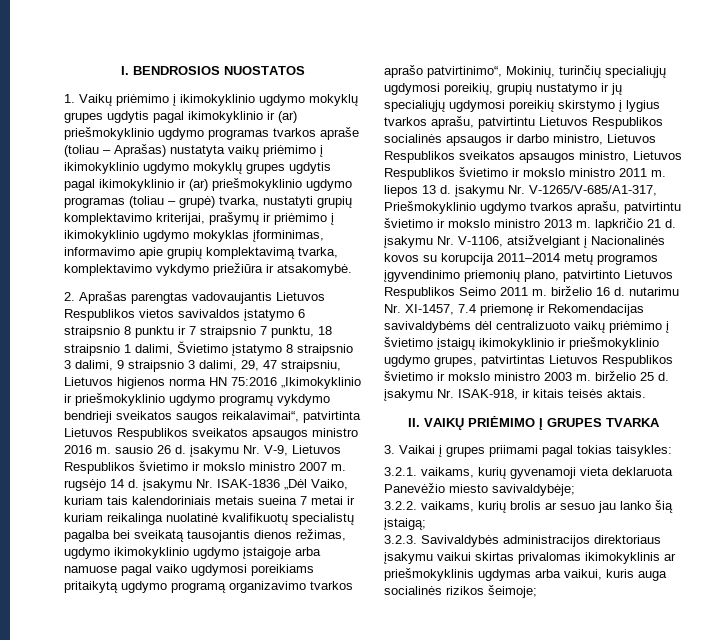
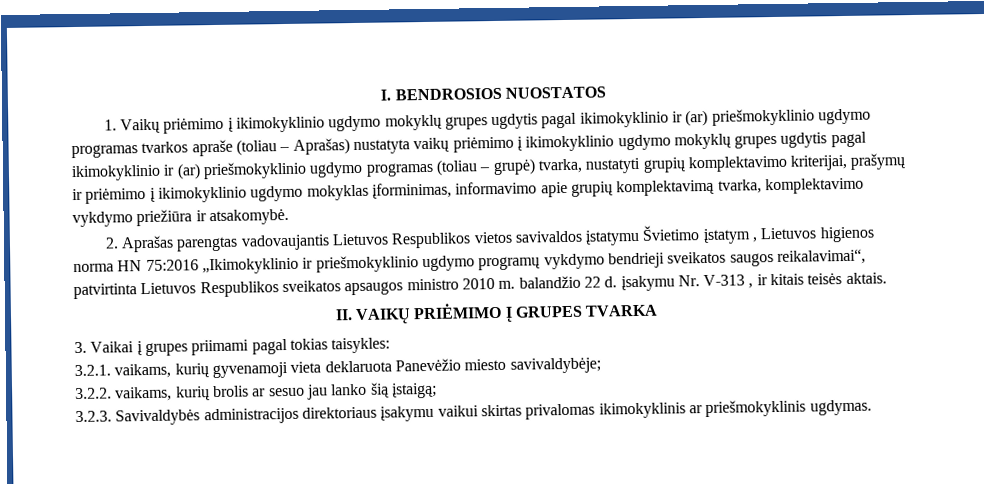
- 2. Aprašas parengtas vadovaujantis Lietuvos Respublikos vietos savivaldos įstatymo 6 straipsnio 8 punktu ir 7 straipsnio 7 punktu, 18 straipsnio 1 dalimi, Švietimo įstatymo 8 straipsnio 3 dalimi, 9 straipsnio 3 dalimi, 29, 47 straipsniu, Lietuvos higienos norma HN 75:2016 „Ikimokyklinio ir priešmokyklinio ugdymo programų vykdymo bendrieji sveikatos saugos reikalavimai“, patvirtinta Lietuvos Respublikos sveikatos apsaugos ministro 2016 m. sausio 26 d. įsakymu Nr. V-9, Lietuvos Respublikos švietimo ir mokslo ministro 2007 m. rugsėjo 14 d. įsakymu Nr. ISAK-1836 „Dėl Vaiko, kuriam tais kalendoriniais metais sueina 7 metai ir kuriam reikalinga nuolatinė kvalifikuotų specialistų pagalba bei sveikatą tausojantis dienos režimas, ugdymo ikimokyklinio ugdymo įstaigoje arba namuose pagal vaiko ugdymosi poreikiams pritaikytą ugdymo programą organizavimo tvarkos aprašo patvirtinimo“, Mokinių, turinčių specialiųjų ugdymosi poreikių, grupių nustatymo ir jų specialiųjų ugdymosi poreikių skirstymo į lygius tvarkos aprašu, patvirtintu Lietuvos Respublikos socialinės apsaugos ir darbo ministro, Lietuvos Respublikos sveikatos apsaugos ministro, Lietuvos Respublikos švietimo ir mokslo ministro 2011 m. liepos 13 d. įsakymu Nr. V-1265/V-685/A1-317, Priešmokyklinio ugdymo tvarkos aprašu, patvirtintu švietimo ir mokslo ministro 2013 m. lapkričio 21 d. įsakymu Nr. V-1106, atsižvelgiant į Nacionalinės kovos su korupcija 2011–2014 metų programos įgyvendinimo priemonių plano, patvirtinto Lietuvos Respublikos Seimo 2011 m. birželio 16 d. nutarimu Nr. XI-1457, 7.4 priemonę ir Rekomendacijas savivaldybėms dėl centralizuoto vaikų priėmimo į švietimo įstaigų ikimokyklinio ir priešmokyklinio ugdymo grupes, patvirtintas Lietuvos Respublikos švietimo ir mokslo ministro 2003 m. birželio 25 d. įsakymu Nr. ISAK-918, ir kitais teisės aktais.
+ 2. Aprašas parengtas vadovaujantis Lietuvos Respublikos vietos savivaldos įstatymu Švietimo įstatym , Lietuvos higienos norma HN 75:2016 „Ikimokyklinio ir priešmokyklinio ugdymo programų vykdymo bendrieji sveikatos saugos reikalavimai“, patvirtinta Lietuvos Respublikos sveikatos apsaugos ministro 2010 m. balandžio 22 d. įsakymu Nr. V-313 , ir kitais teisės aktais.
- 3.2.3. Savivaldybės administracijos direktoriaus įsakymu vaikui skirtas privalomas ikimokyklinis ar priešmokyklinis ugdymas arba vaikui, kuris auga socialinės rizikos šeimoje;
+ 3.2.3. Savivaldybės administracijos direktoriaus įsakymu vaikui skirtas privalomas ikimokyklinis ar priešmokyklinis ugdymas.

